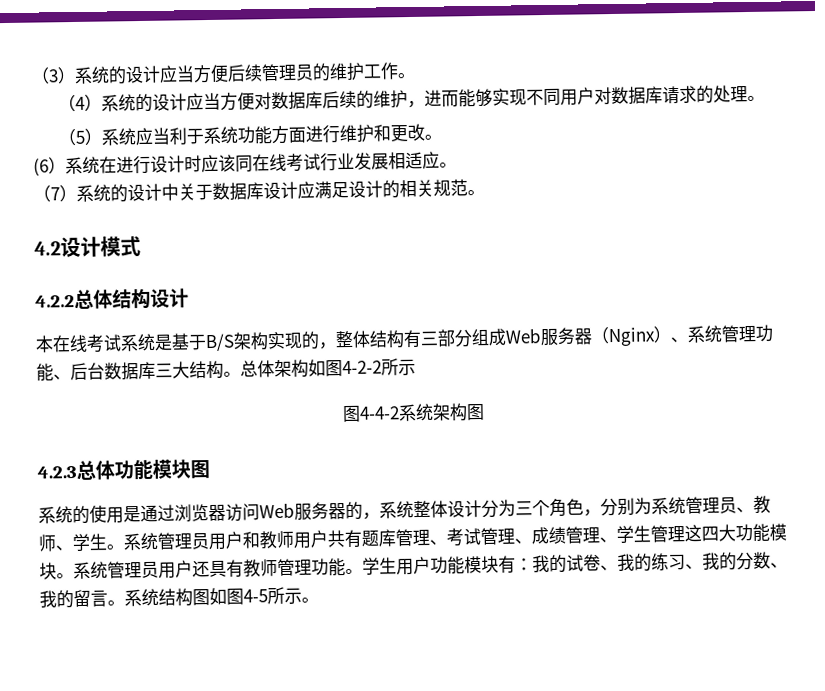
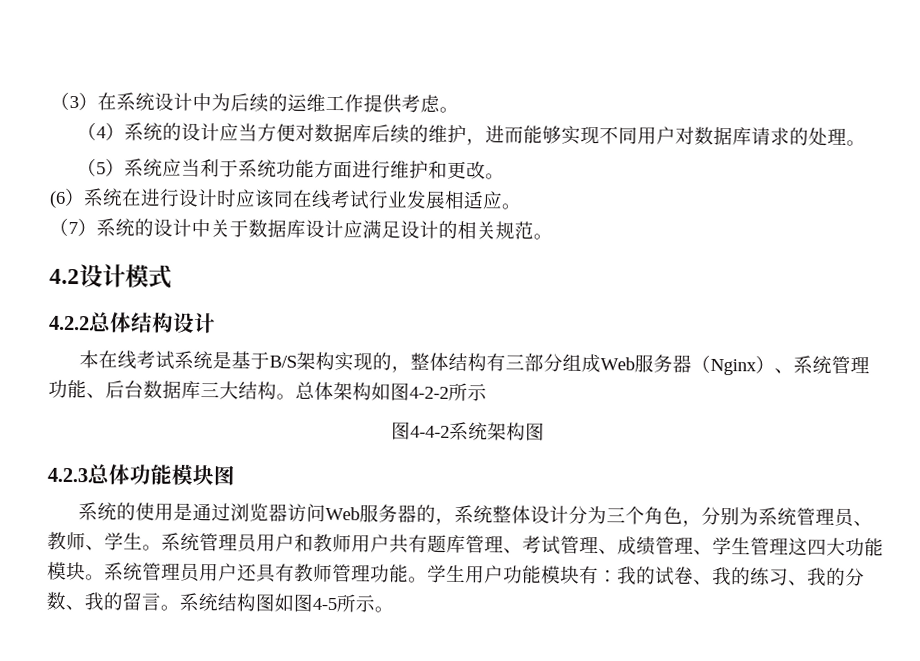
- （3）系统的设计应当方便后续管理员的维护工作。
+ （3）在系统设计中为后续的运维工作提供考虑。

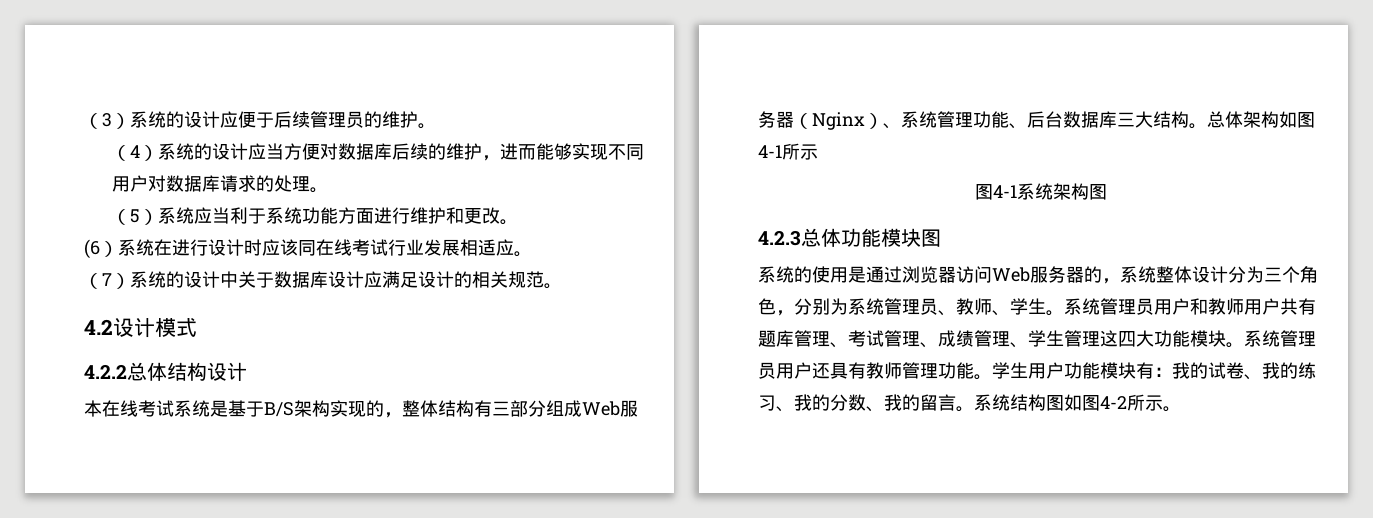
- （3）在系统设计中为后续的运维工作提供考虑。
+ （3）系统的设计应便于后续管理员的维护。
- 总体架构如图4-2-2所示
+ 总体架构如图4-1所示
- 图4-4-2系统架构图
+ 图4-1系统架构图
- 系统结构图如图4-5所示。
+ 系统结构图如图4-2所示。

